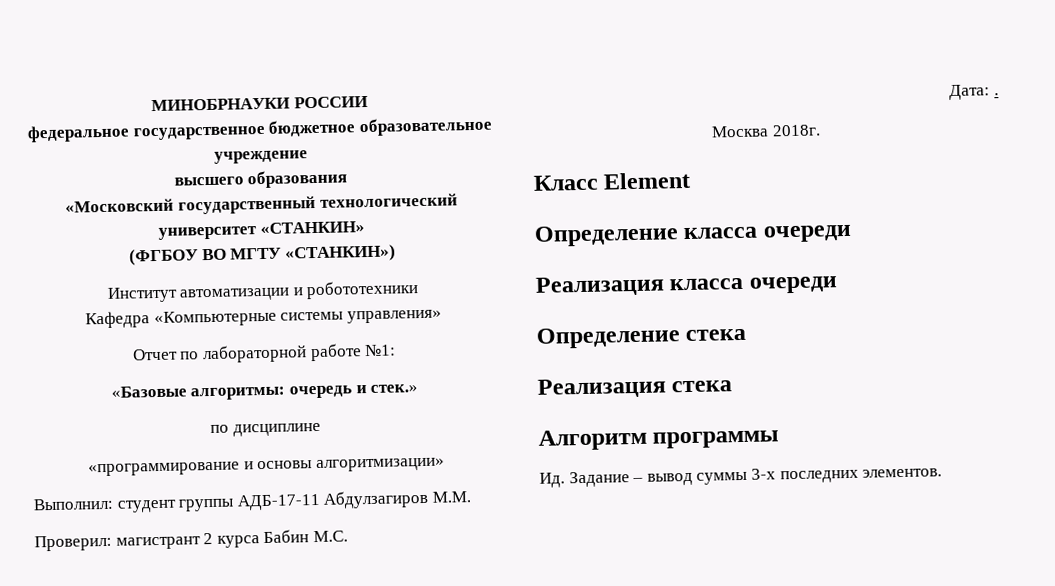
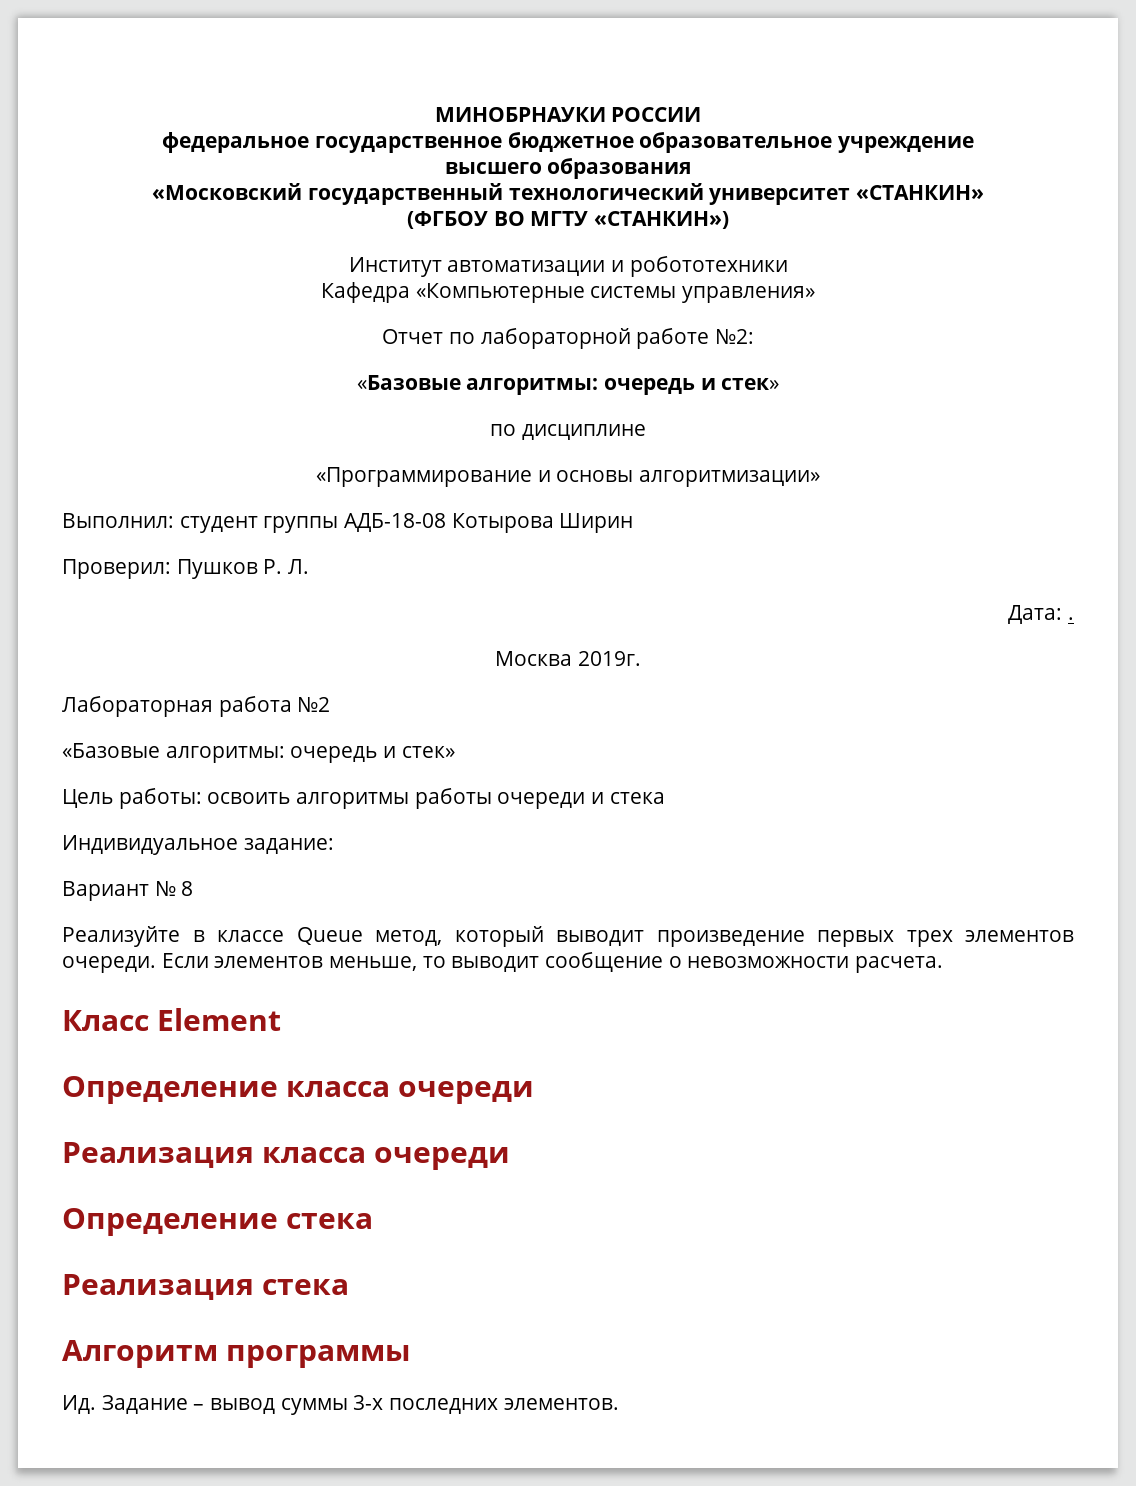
- Отчет по лабораторной работе №1:
- «Базовые алгоритмы: очередь и стек.»
+ Отчет по лабораторной работе №2:
+ «Базовые алгоритмы: очередь и стек»
- «программирование и основы алгоритмизации»
+ «Программирование и основы алгоритмизации»
- Выполнил: студент группы АДБ-17-11 Абдулзагиров М.М.
- Проверил: магистрант 2 курса Бабин М.С.
+ Выполнил: студент группы АДБ-18-08 Котырова Ширин
+ Проверил: Пушков Р. Л.
  Дата: .
- Москва 2018г.
+ Москва 2019г.
+ Лабораторная работа №2
+ «Базовые алгоритмы: очередь и стек»
+ Цель работы: освоить алгоритмы работы очереди и стека
+ Индивидуальное задание:
+ Вариант № 8
+ Реализуйте в классе Queue метод, который выводит произведение первых трех элементов очереди. Если элементов меньше, то выводит сообщение о невозможности расчета.

